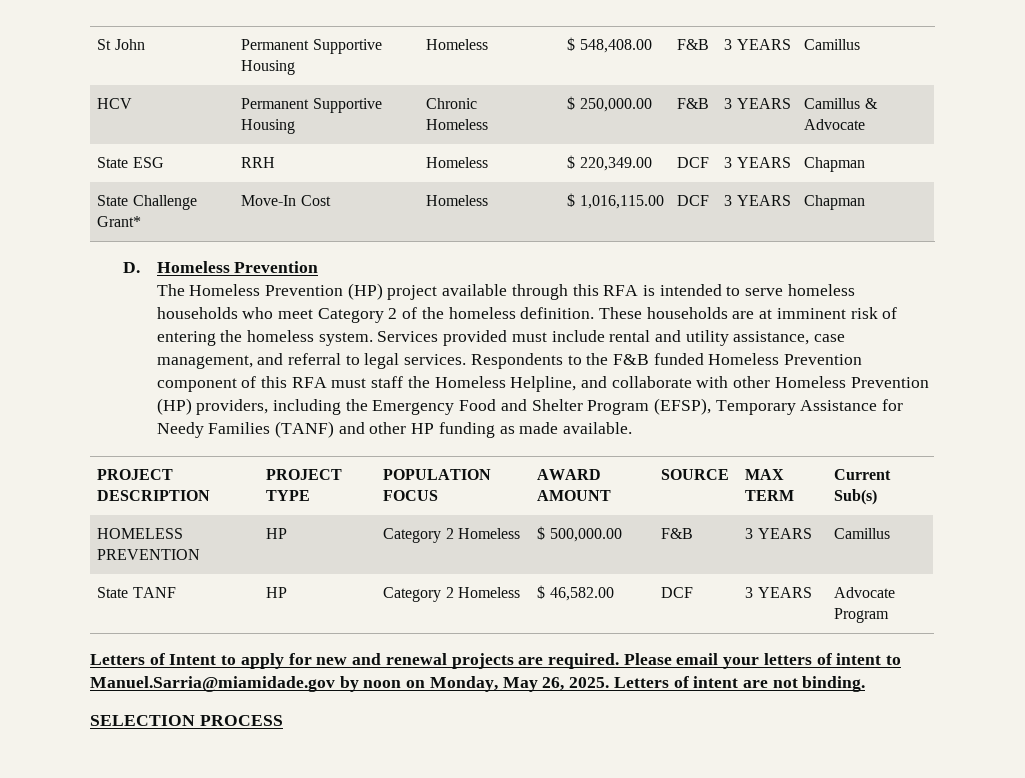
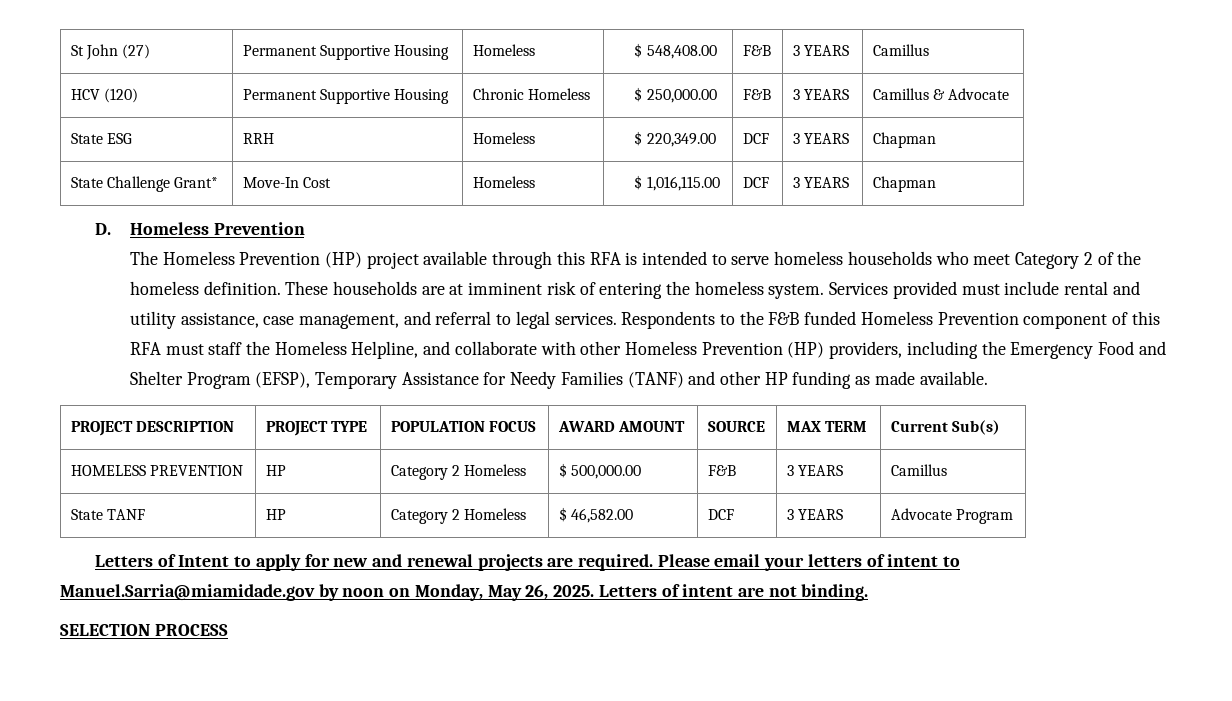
- St John | Permanent Supportive Housing | Homeless | $ 548,408.00 | F&B | 3 YEARS | Camillus
+ St John (27) | Permanent Supportive Housing | Homeless | $ 548,408.00 | F&B | 3 YEARS | Camillus
- HCV | Permanent Supportive Housing | Chronic Homeless | $ 250,000.00 | F&B | 3 YEARS | Camillus & Advocate
+ HCV (120) | Permanent Supportive Housing | Chronic Homeless | $ 250,000.00 | F&B | 3 YEARS | Camillus & Advocate

